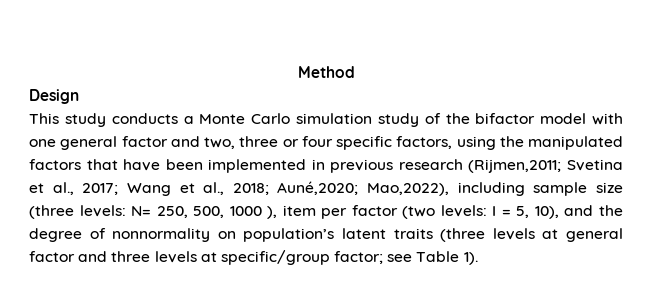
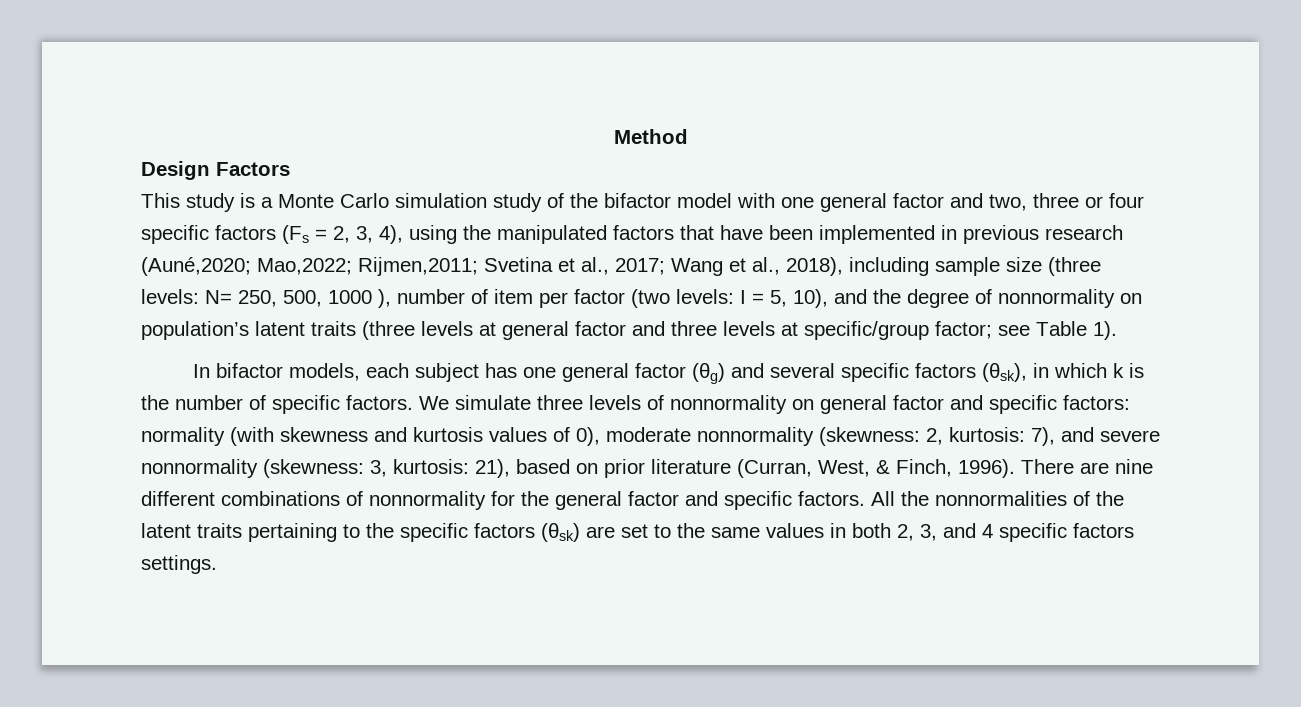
- Design
+ Design Factors
- This study conducts a Monte Carlo simulation study of the bifactor model with one general factor and two, three or four specific factors, using the manipulated factors that have been implemented in previous research (Rijmen,2011;
+ This study is a Monte Carlo simulation study of the bifactor model with one general factor and two, three or four specific factors (Fs = 2, 3, 4), using the manipulated factors that have been implemented in previous research (Auné,2020; Mao,2022; Rijmen,2011;
- Wang et al., 2018; Auné,2020; Mao,2022), including sample size (three levels:
+ Wang et al., 2018), including sample size (three levels:
- N= 250, 500, 1000 ), item per factor (two levels:
+ N= 250, 500, 1000 ), number of item per factor (two levels:
+ In bifactor models, each subject has one general factor (θg) and several specific factors (θsk), in which k is the number of specific factors. We simulate three levels of nonnormality on general factor and specific factors: normality (with skewness and kurtosis values of 0), moderate nonnormality (skewness: 2, kurtosis: 7), and severe nonnormality (skewness: 3, kurtosis: 21), based on prior literature (Curran, West, & Finch, 1996). There are nine different combinations of nonnormality for the general factor and specific factors. All the nonnormalities of the latent traits pertaining to the specific factors (θsk) are set to the same values in both 2, 3, and 4 specific factors settings.

